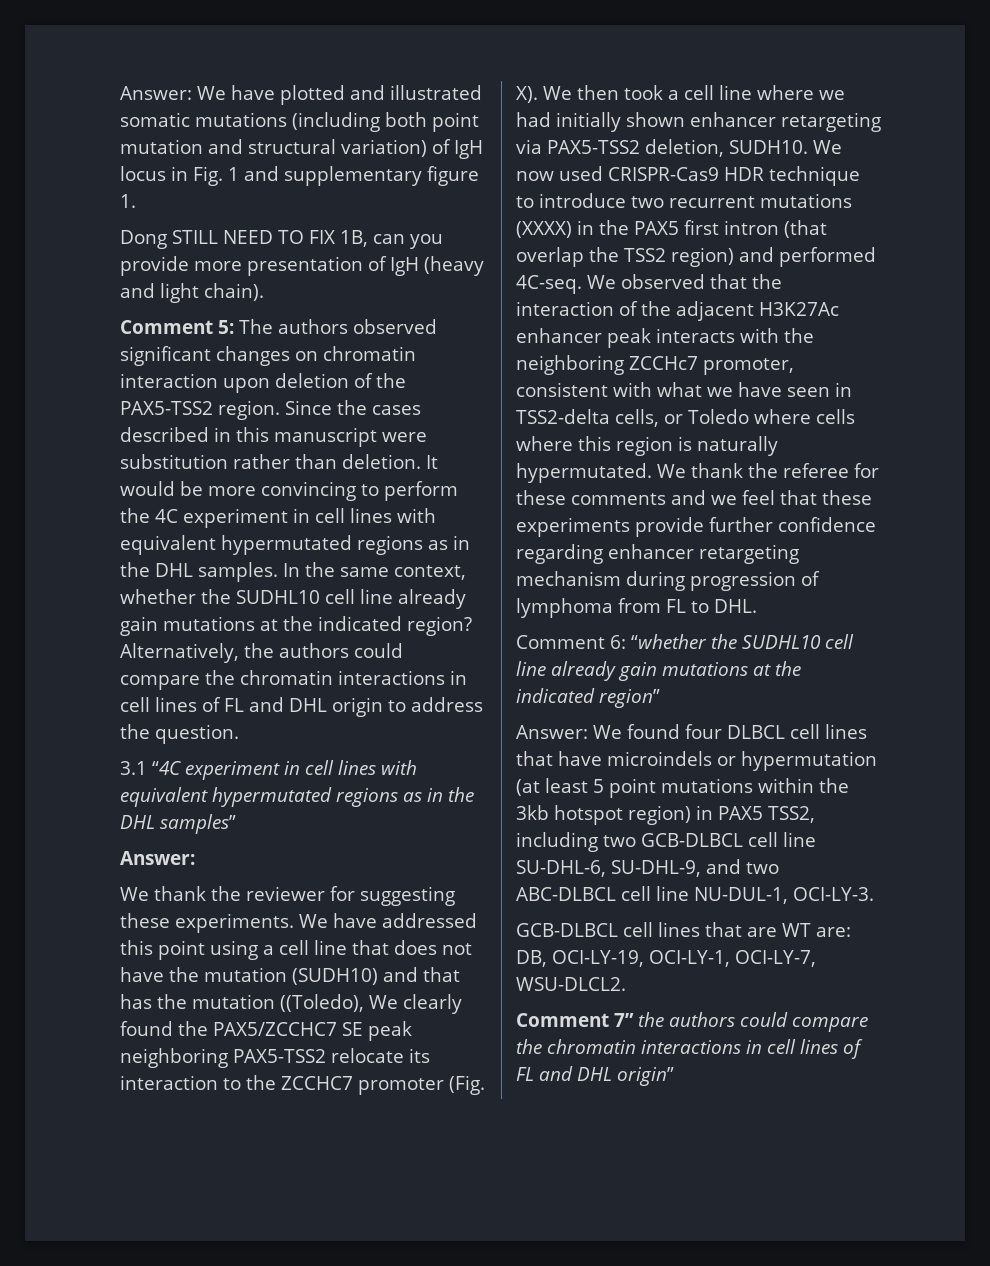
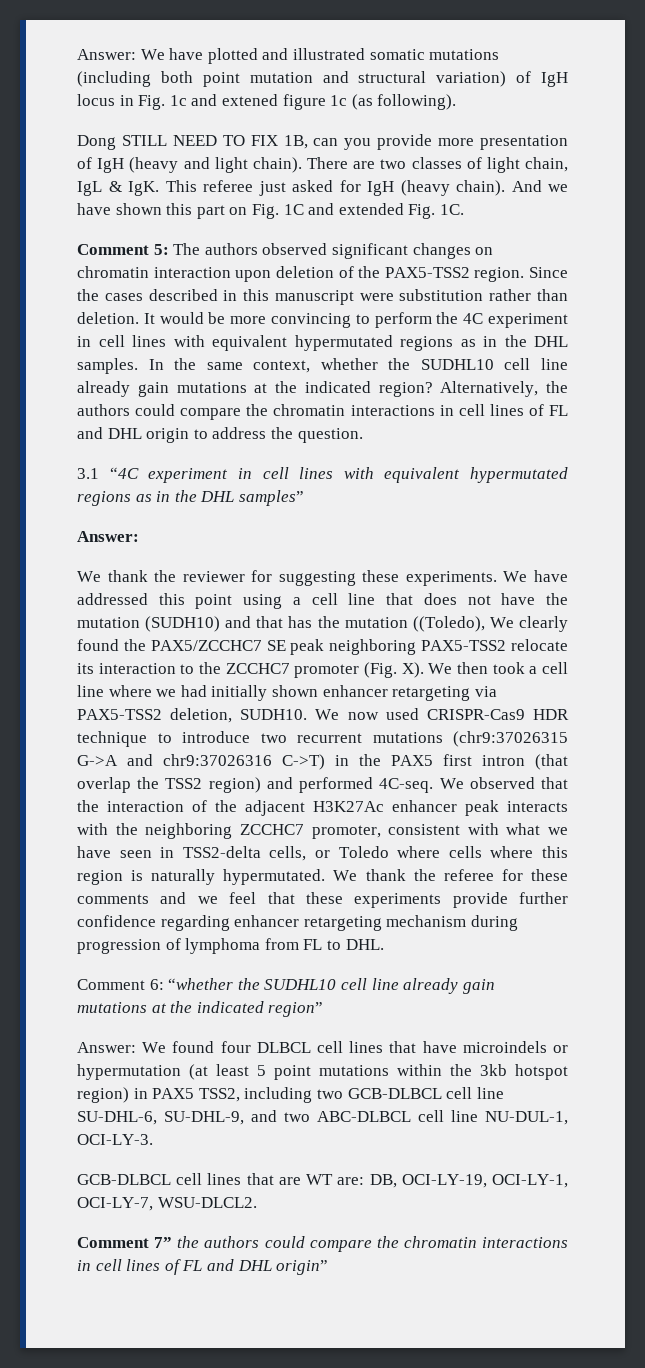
- Answer: We have plotted and illustrated somatic mutations (including both point mutation and structural variation) of IgH locus in Fig. 1 and supplementary figure 1.
+ Answer: We have plotted and illustrated somatic mutations (including both point mutation and structural variation) of IgH locus in Fig. 1c and extened figure 1c (as following).
+ There are two classes of light chain, IgL & IgK. This referee just asked for IgH (heavy chain). And we have shown this part on Fig. 1C and extended Fig. 1C.
- We now used CRISPR-Cas9 HDR technique to introduce two recurrent mutations (XXXX) in the PAX5 first intron (that overlap the TSS2 region) and performed 4C-seq.
+ We now used CRISPR-Cas9 HDR technique to introduce two recurrent mutations (chr9:37026315 G->A and chr9:37026316 C->T) in the PAX5 first intron (that overlap the TSS2 region) and performed 4C-seq.
- We observed that the interaction of the adjacent H3K27Ac enhancer peak interacts with the neighboring ZCCHc7 promoter, consistent with what we have seen in TSS2-delta cells, or Toledo where cells where this region is naturally hypermutated.
+ We observed that the interaction of the adjacent H3K27Ac enhancer peak interacts with the neighboring ZCCHC7 promoter, consistent with what we have seen in TSS2-delta cells, or Toledo where cells where this region is naturally hypermutated.

